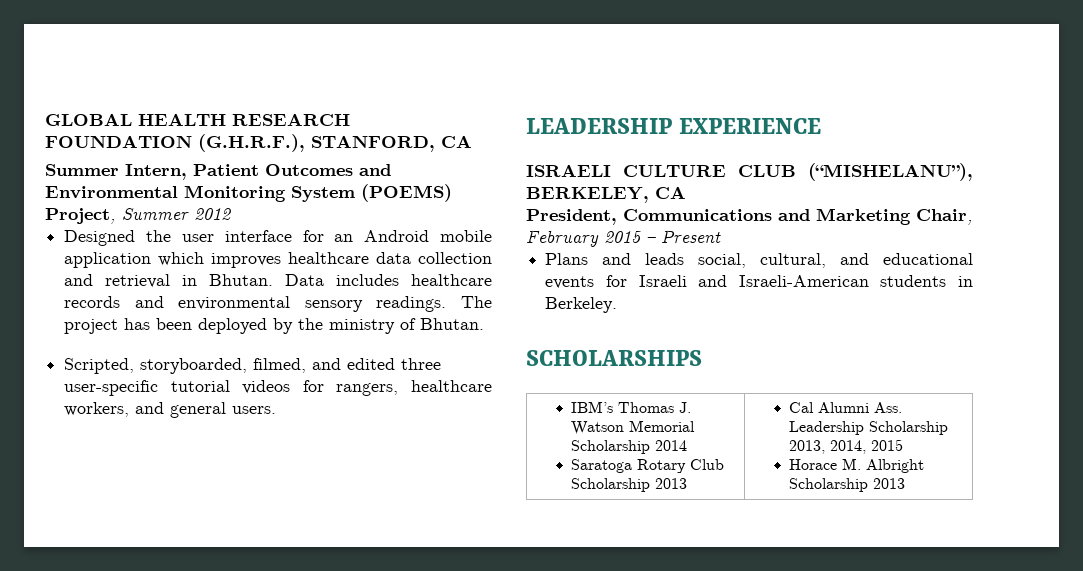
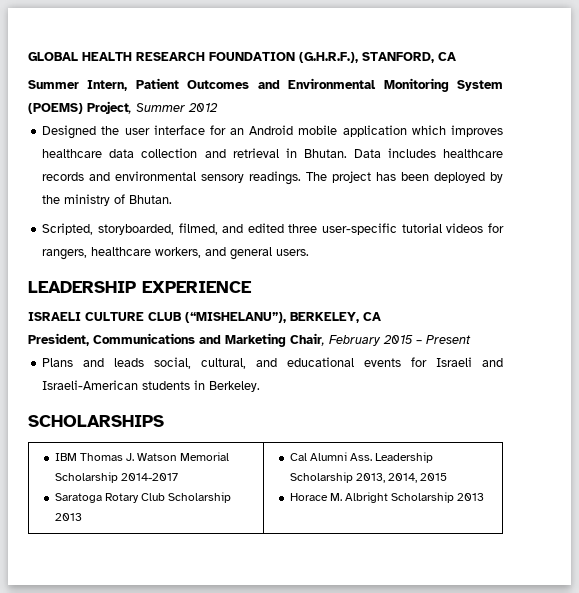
- IBM’s Thomas J. Watson Memorial Scholarship 2014
+ IBM Thomas J. Watson Memorial Scholarship 2014-2017

